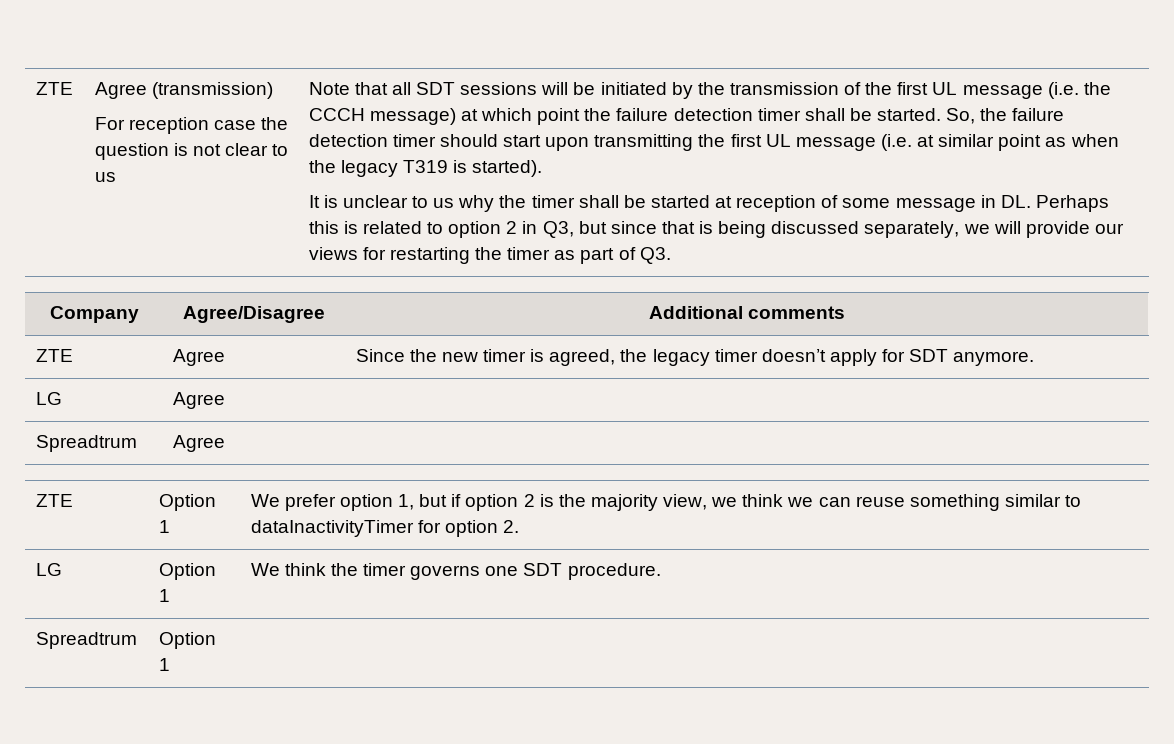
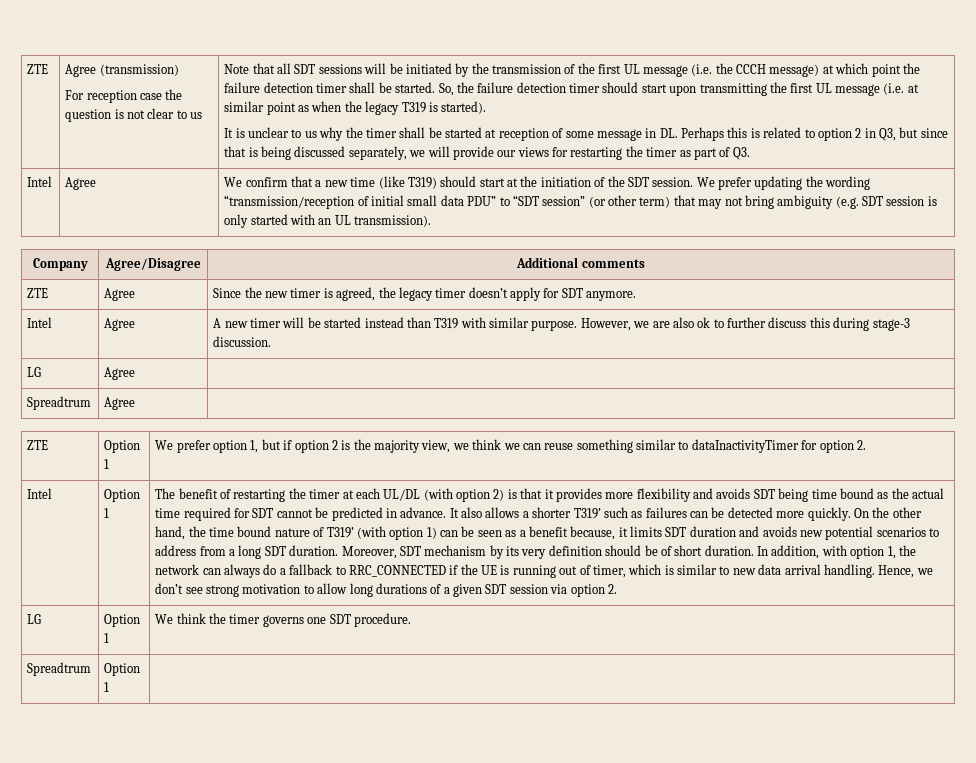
+ Intel | Agree | We confirm that a new time (like T319) should start at the initiation of the SDT session. We prefer updating the wording “transmission/reception of initial small data PDU” to “SDT session” (or other term) that may not bring ambiguity (e.g. SDT session is only started with an UL transmission).
+ Intel | Agree | A new timer will be started instead than T319 with similar purpose. However, we are also ok to further discuss this during stage-3 discussion.
+ Intel | Option 1 | The benefit of restarting the timer at each UL/DL (with option 2) is that it provides more flexibility and avoids SDT being time bound as the actual time required for SDT cannot be predicted in advance. It also allows a shorter T319’ such as failures can be detected more quickly. On the other hand, the time bound nature of T319’ (with option 1) can be seen as a benefit because, it limits SDT duration and avoids new potential scenarios to address from a long SDT duration. Moreover, SDT mechanism by its very definition should be of short duration. In addition, with option 1, the network can always do a fallback to RRC_CONNECTED if the UE is running out of timer, which is similar to new data arrival handling. Hence, we don’t see strong motivation to allow long durations of a given SDT session via option 2.

